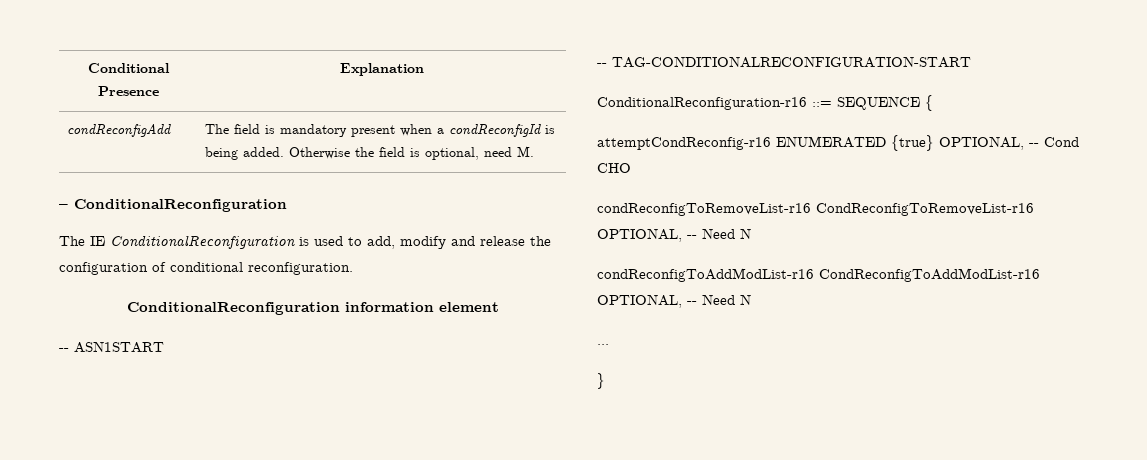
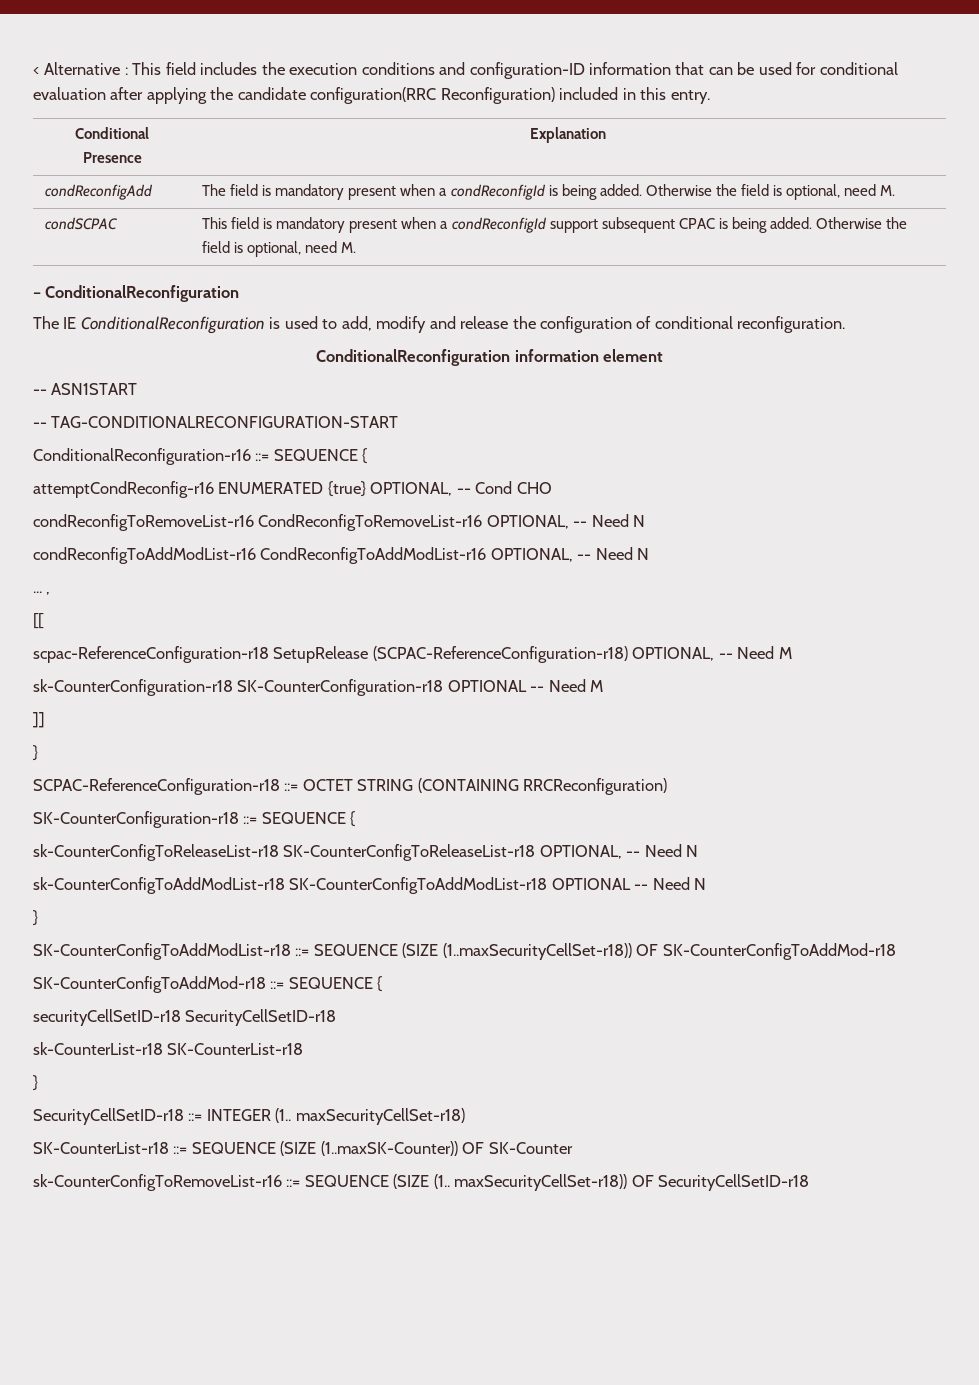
+ < Alternative : This field includes the execution conditions and configuration-ID information that can be used for conditional evaluation after applying the candidate configuration(RRC Reconfiguration) included in this entry.
+ condSCPAC | This field is mandatory present when a condReconfigId support subsequent CPAC is being added. Otherwise the field is optional, need M.
- ...
+ ... ,
+ [[
+ scpac-ReferenceConfiguration-r18 SetupRelease (SCPAC-ReferenceConfiguration-r18) OPTIONAL, -- Need M
+ sk-CounterConfiguration-r18 SK-CounterConfiguration-r18 OPTIONAL -- Need M
+ ]]
  }
+ SCPAC-ReferenceConfiguration-r18 ::= OCTET STRING (CONTAINING RRCReconfiguration)
+ SK-CounterConfiguration-r18 ::= SEQUENCE {
+ sk-CounterConfigToReleaseList-r18 SK-CounterConfigToReleaseList-r18 OPTIONAL, -- Need N
+ sk-CounterConfigToAddModList-r18 SK-CounterConfigToAddModList-r18 OPTIONAL -- Need N
+ }
+ SK-CounterConfigToAddModList-r18 ::= SEQUENCE (SIZE (1..maxSecurityCellSet-r18)) OF SK-CounterConfigToAddMod-r18
+ SK-CounterConfigToAddMod-r18 ::= SEQUENCE {
+ securityCellSetID-r18 SecurityCellSetID-r18
+ sk-CounterList-r18 SK-CounterList-r18
+ }
+ SecurityCellSetID-r18 ::= INTEGER (1.. maxSecurityCellSet-r18)
+ SK-CounterList-r18 ::= SEQUENCE (SIZE (1..maxSK-Counter)) OF SK-Counter
+ sk-CounterConfigToRemoveList-r16 ::= SEQUENCE (SIZE (1.. maxSecurityCellSet-r18)) OF SecurityCellSetID-r18

